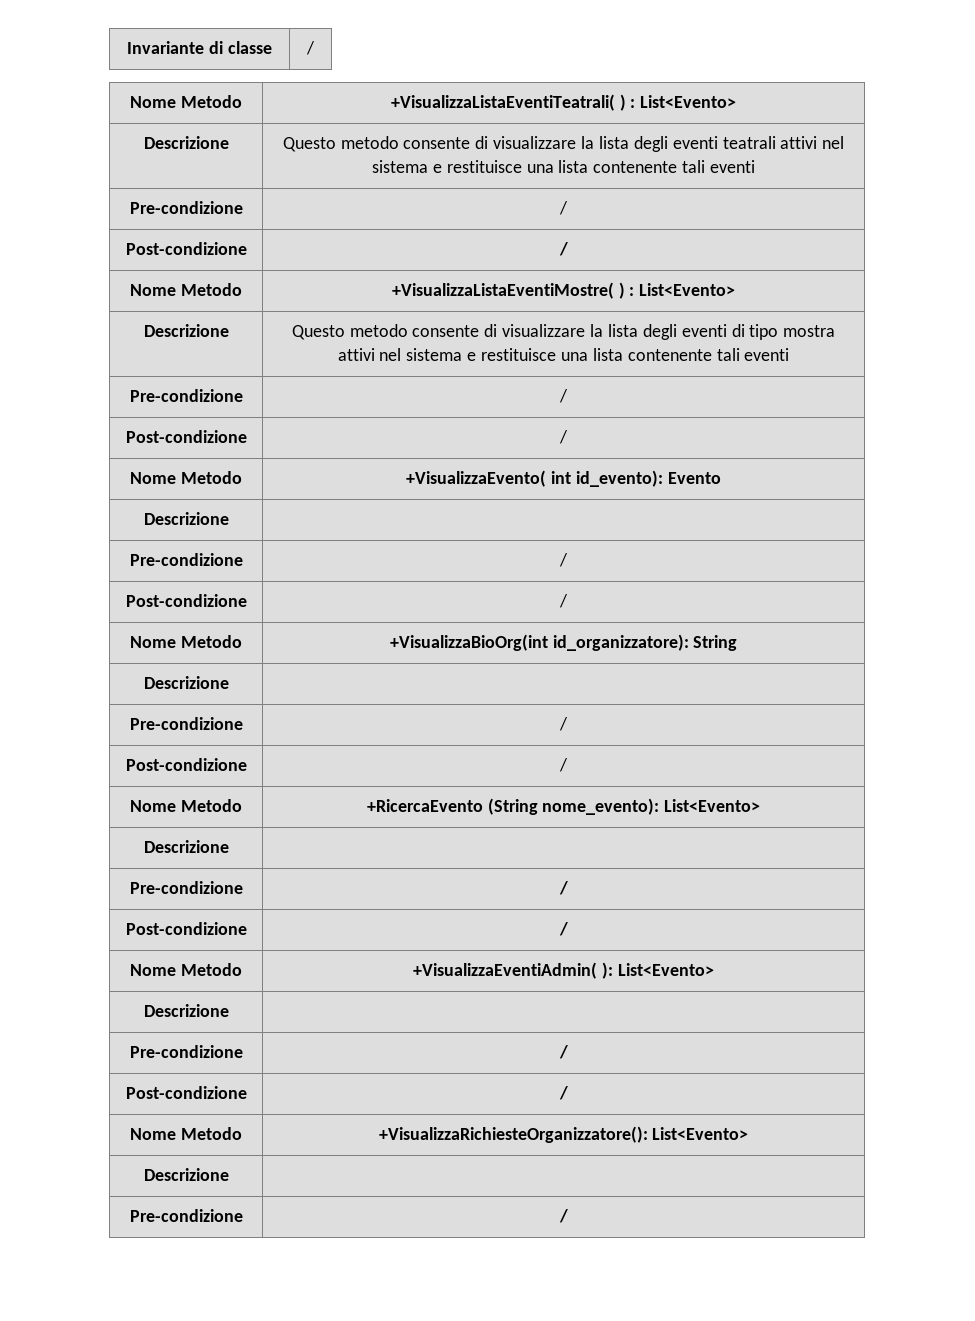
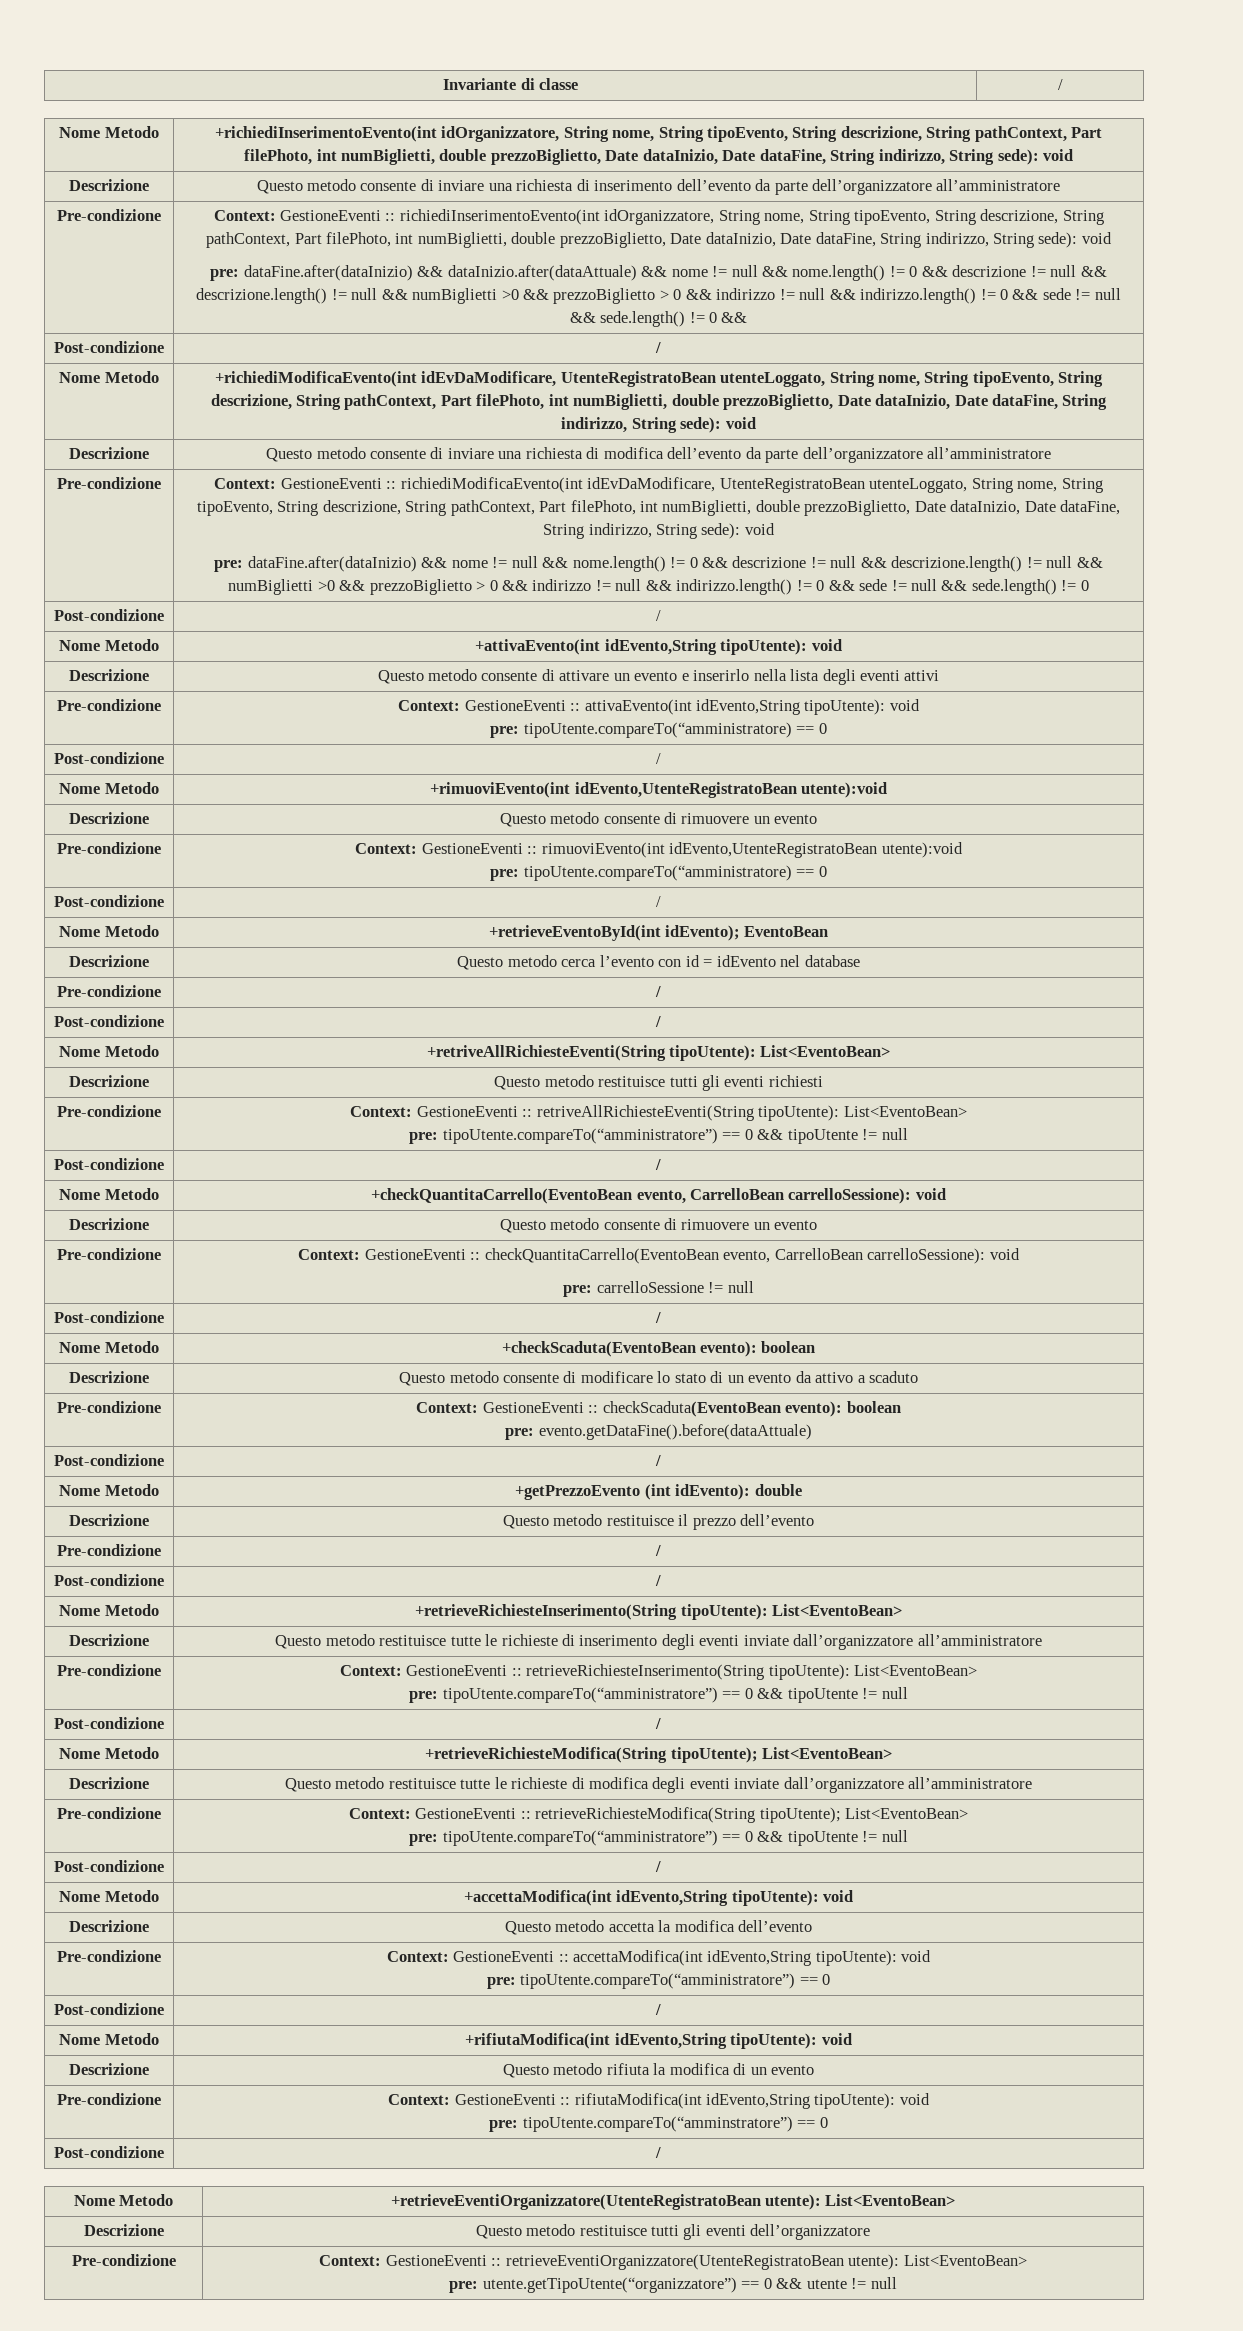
- Nome Metodo | +VisualizzaListaEventiTeatrali( ) : List<Evento>
- Descrizione | Questo metodo consente di visualizzare la lista degli eventi teatrali attivi nel sistema e restituisce una lista contenente tali eventi
+ Nome Metodo | +richiediInserimentoEvento(int idOrganizzatore, String nome, String tipoEvento, String descrizione, String pathContext, Part filePhoto, int numBiglietti, double prezzoBiglietto, Date dataInizio, Date dataFine, String indirizzo, String sede): void
+ Descrizione | Questo metodo consente di inviare una richiesta di inserimento dell’evento da parte dell’organizzatore all’amministratore
+ Pre-condizione | Context: GestioneEventi :: richiediInserimentoEvento(int idOrganizzatore, String nome, String tipoEvento, String descrizione, String pathContext, Part filePhoto, int numBiglietti, double prezzoBiglietto, Date dataInizio, Date dataFine, String indirizzo, String sede): void
+ pre: dataFine.after(dataInizio) && dataInizio.after(dataAttuale) && nome != null && nome.length() != 0 && descrizione != null && descrizione.length() != null && numBiglietti >0 && prezzoBiglietto > 0 && indirizzo != null && indirizzo.length() != 0 && sede != null && sede.length() != 0 &&
+ Post-condizione | /
+ Nome Metodo | +richiediModificaEvento(int idEvDaModificare, UtenteRegistratoBean utenteLoggato, String nome, String tipoEvento, String descrizione, String pathContext, Part filePhoto, int numBiglietti, double prezzoBiglietto, Date dataInizio, Date dataFine, String indirizzo, String sede): void
+ Descrizione | Questo metodo consente di inviare una richiesta di modifica dell’evento da parte dell’organizzatore all’amministratore
+ Pre-condizione | Context: GestioneEventi :: richiediModificaEvento(int idEvDaModificare, UtenteRegistratoBean utenteLoggato, String nome, String tipoEvento, String descrizione, String pathContext, Part filePhoto, int numBiglietti, double prezzoBiglietto, Date dataInizio, Date dataFine, String indirizzo, String sede): void
+ pre: dataFine.after(dataInizio) && nome != null && nome.length() != 0 && descrizione != null && descrizione.length() != null && numBiglietti >0 && prezzoBiglietto > 0 && indirizzo != null && indirizzo.length() != 0 && sede != null && sede.length() != 0
+ Post-condizione | /
+ Nome Metodo | +attivaEvento(int idEvento,String tipoUtente): void
+ Descrizione | Questo metodo consente di attivare un evento e inserirlo nella lista degli eventi attivi
+ Pre-condizione | Context: GestioneEventi :: attivaEvento(int idEvento,String tipoUtente): void
+ pre: tipoUtente.compareTo(“amministratore) == 0
+ Post-condizione | /
+ Nome Metodo | +rimuoviEvento(int idEvento,UtenteRegistratoBean utente):void
+ Descrizione | Questo metodo consente di rimuovere un evento
+ Pre-condizione | Context: GestioneEventi :: rimuoviEvento(int idEvento,UtenteRegistratoBean utente):void
+ pre: tipoUtente.compareTo(“amministratore) == 0
+ Post-condizione | /
+ Nome Metodo | +retrieveEventoById(int idEvento); EventoBean
+ Descrizione | Questo metodo cerca l’evento con id = idEvento nel database
  Pre-condizione | /
  Post-condizione | /
- Nome Metodo | +VisualizzaListaEventiMostre( ) : List<Evento>
- Descrizione | Questo metodo consente di visualizzare la lista degli eventi di tipo mostra attivi nel sistema e restituisce una lista contenente tali eventi
+ Nome Metodo | +retriveAllRichiesteEventi(String tipoUtente): List<EventoBean>
+ Descrizione | Questo metodo restituisce tutti gli eventi richiesti
+ Pre-condizione | Context: GestioneEventi :: retriveAllRichiesteEventi(String tipoUtente): List<EventoBean>
+ pre: tipoUtente.compareTo(“amministratore”) == 0 && tipoUtente != null
+ Post-condizione | /
+ Nome Metodo | +checkQuantitaCarrello(EventoBean evento, CarrelloBean carrelloSessione): void
+ Descrizione | Questo metodo consente di rimuovere un evento
+ Pre-condizione | Context: GestioneEventi :: checkQuantitaCarrello(EventoBean evento, CarrelloBean carrelloSessione): void
+ pre: carrelloSessione != null
+ Post-condizione | /
+ Nome Metodo | +checkScaduta(EventoBean evento): boolean
+ Descrizione | Questo metodo consente di modificare lo stato di un evento da attivo a scaduto
+ Pre-condizione | Context: GestioneEventi :: checkScaduta(EventoBean evento): boolean
+ pre: evento.getDataFine().before(dataAttuale)
+ Post-condizione | /
+ Nome Metodo | +getPrezzoEvento (int idEvento): double
+ Descrizione | Questo metodo restituisce il prezzo dell’evento
  Pre-condizione | /
  Post-condizione | /
- Nome Metodo | +VisualizzaEvento( int id_evento): Evento
- Descrizione |
- Pre-condizione | /
+ Nome Metodo | +retrieveRichiesteInserimento(String tipoUtente): List<EventoBean>
+ Descrizione | Questo metodo restituisce tutte le richieste di inserimento degli eventi inviate dall’organizzatore all’amministratore
+ Pre-condizione | Context: GestioneEventi :: retrieveRichiesteInserimento(String tipoUtente): List<EventoBean>
+ pre: tipoUtente.compareTo(“amministratore”) == 0 && tipoUtente != null
  Post-condizione | /
- Nome Metodo | +VisualizzaBioOrg(int id_organizzatore): String
- Descrizione |
- Pre-condizione | /
+ Nome Metodo | +retrieveRichiesteModifica(String tipoUtente); List<EventoBean>
+ Descrizione | Questo metodo restituisce tutte le richieste di modifica degli eventi inviate dall’organizzatore all’amministratore
+ Pre-condizione | Context: GestioneEventi :: retrieveRichiesteModifica(String tipoUtente); List<EventoBean>
+ pre: tipoUtente.compareTo(“amministratore”) == 0 && tipoUtente != null
  Post-condizione | /
- Nome Metodo | +RicercaEvento (String nome_evento): List<Evento>
- Descrizione |
- Pre-condizione | /
+ Nome Metodo | +accettaModifica(int idEvento,String tipoUtente): void
+ Descrizione | Questo metodo accetta la modifica dell’evento
+ Pre-condizione | Context: GestioneEventi :: accettaModifica(int idEvento,String tipoUtente): void
+ pre: tipoUtente.compareTo(“amministratore”) == 0
  Post-condizione | /
- Nome Metodo | +VisualizzaEventiAdmin( ): List<Evento>
- Descrizione |
- Pre-condizione | /
+ Nome Metodo | +rifiutaModifica(int idEvento,String tipoUtente): void
+ Descrizione | Questo metodo rifiuta la modifica di un evento
+ Pre-condizione | Context: GestioneEventi :: rifiutaModifica(int idEvento,String tipoUtente): void
+ pre: tipoUtente.compareTo(“amminstratore”) == 0
  Post-condizione | /
- Nome Metodo | +VisualizzaRichiesteOrganizzatore(): List<Evento>
- Descrizione |
- Pre-condizione | /
+ Nome Metodo | +retrieveEventiOrganizzatore(UtenteRegistratoBean utente): List<EventoBean>
+ Descrizione | Questo metodo restituisce tutti gli eventi dell’organizzatore
+ Pre-condizione | Context: GestioneEventi :: retrieveEventiOrganizzatore(UtenteRegistratoBean utente): List<EventoBean>
+ pre: utente.getTipoUtente(“organizzatore”) == 0 && utente != null

